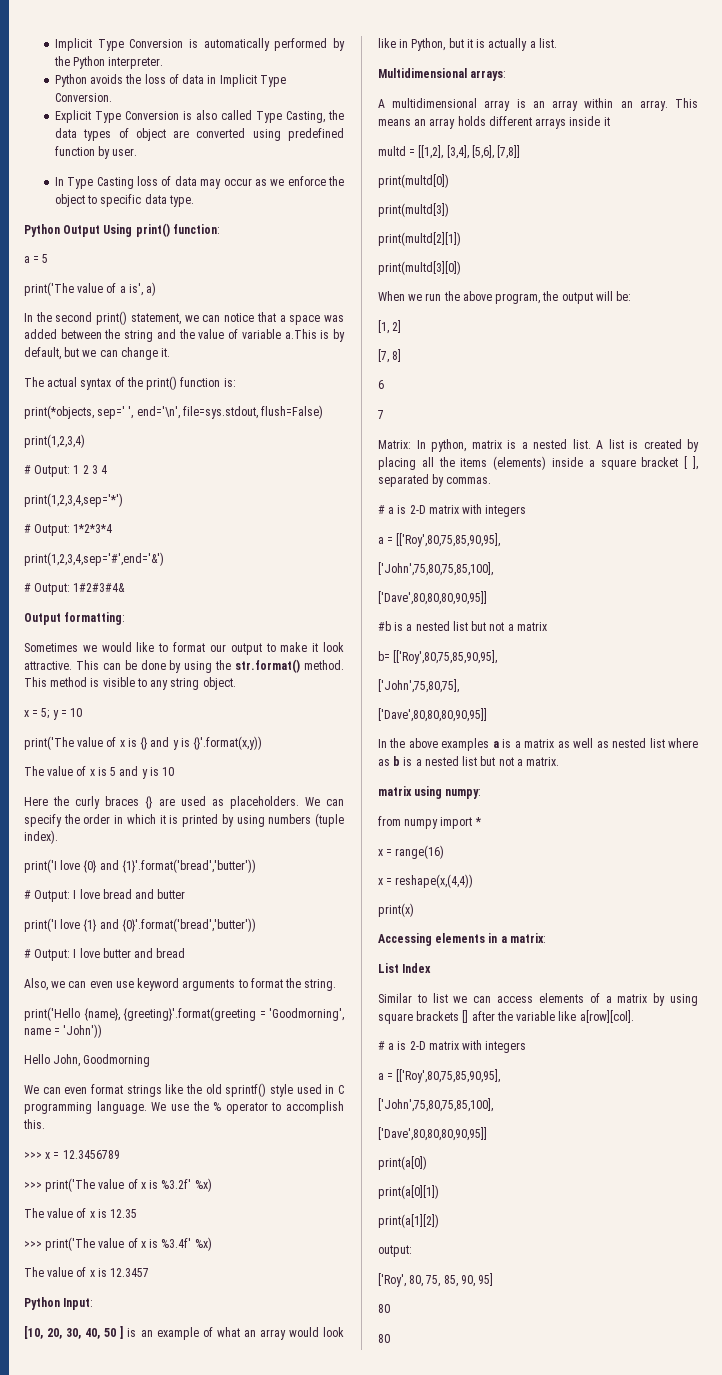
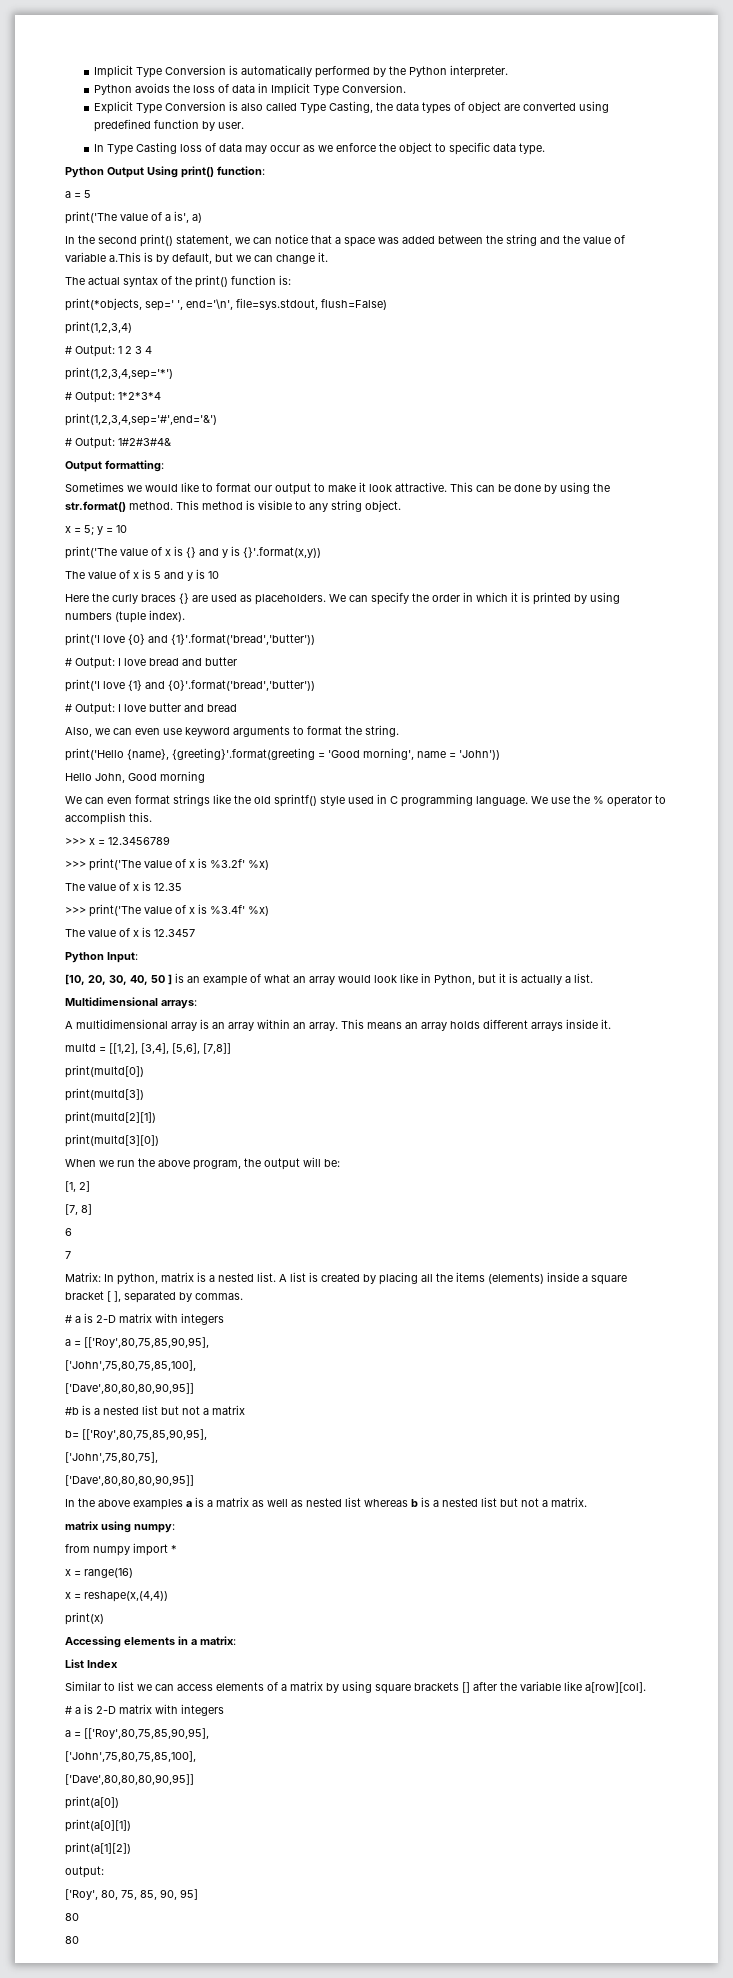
- print('Hello {name}, {greeting}'.format(greeting = 'Goodmorning', name = 'John'))
+ print('Hello {name}, {greeting}'.format(greeting = 'Good morning', name = 'John'))
- Hello John, Goodmorning
+ Hello John, Good morning
- This means an array holds different arrays inside it
+ This means an array holds different arrays inside it.
- In the above examples a is a matrix as well as nested list where as b is a nested list but not a matrix.
+ In the above examples a is a matrix as well as nested list whereas b is a nested list but not a matrix.

